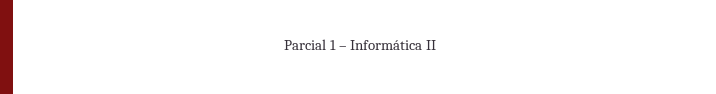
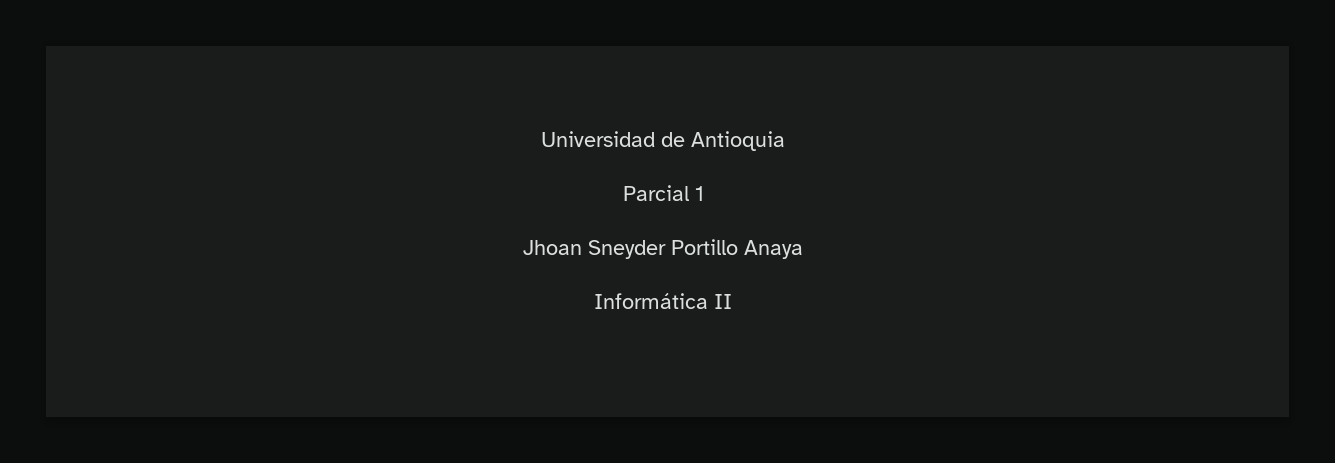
+ Universidad de Antioquia
- Parcial 1 – Informática II
+ Parcial 1
+ Jhoan Sneyder Portillo Anaya
+ Informática II

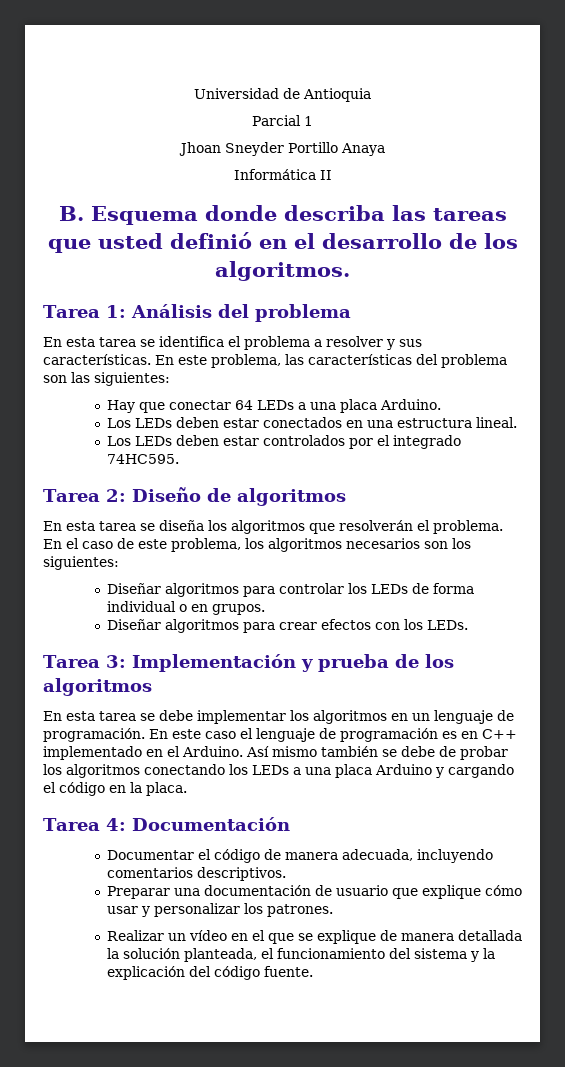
+ B. Esquema donde describa las tareas que usted definió en el desarrollo de los algoritmos.
+ Tarea 1: Análisis del problema
+ En esta tarea se identifica el problema a resolver y sus características. En este problema, las características del problema son las siguientes:
+ Hay que conectar 64 LEDs a una placa Arduino.
+ Los LEDs deben estar conectados en una estructura lineal.
+ Los LEDs deben estar controlados por el integrado 74HC595.
+ Tarea 2: Diseño de algoritmos
+ En esta tarea se diseña los algoritmos que resolverán el problema. En el caso de este problema, los algoritmos necesarios son los siguientes:
+ Diseñar algoritmos para controlar los LEDs de forma individual o en grupos.
+ Diseñar algoritmos para crear efectos con los LEDs.
+ Tarea 3: Implementación y prueba de los algoritmos
+ En esta tarea se debe implementar los algoritmos en un lenguaje de programación. En este caso el lenguaje de programación es en C++ implementado en el Arduino. Así mismo también se debe de probar los algoritmos conectando los LEDs a una placa Arduino y cargando el código en la placa.
+ Tarea 4: Documentación
+ Documentar el código de manera adecuada, incluyendo comentarios descriptivos.
+ Preparar una documentación de usuario que explique cómo usar y personalizar los patrones.
+ Realizar un vídeo en el que se explique de manera detallada la solución planteada, el funcionamiento del sistema y la explicación del código fuente.

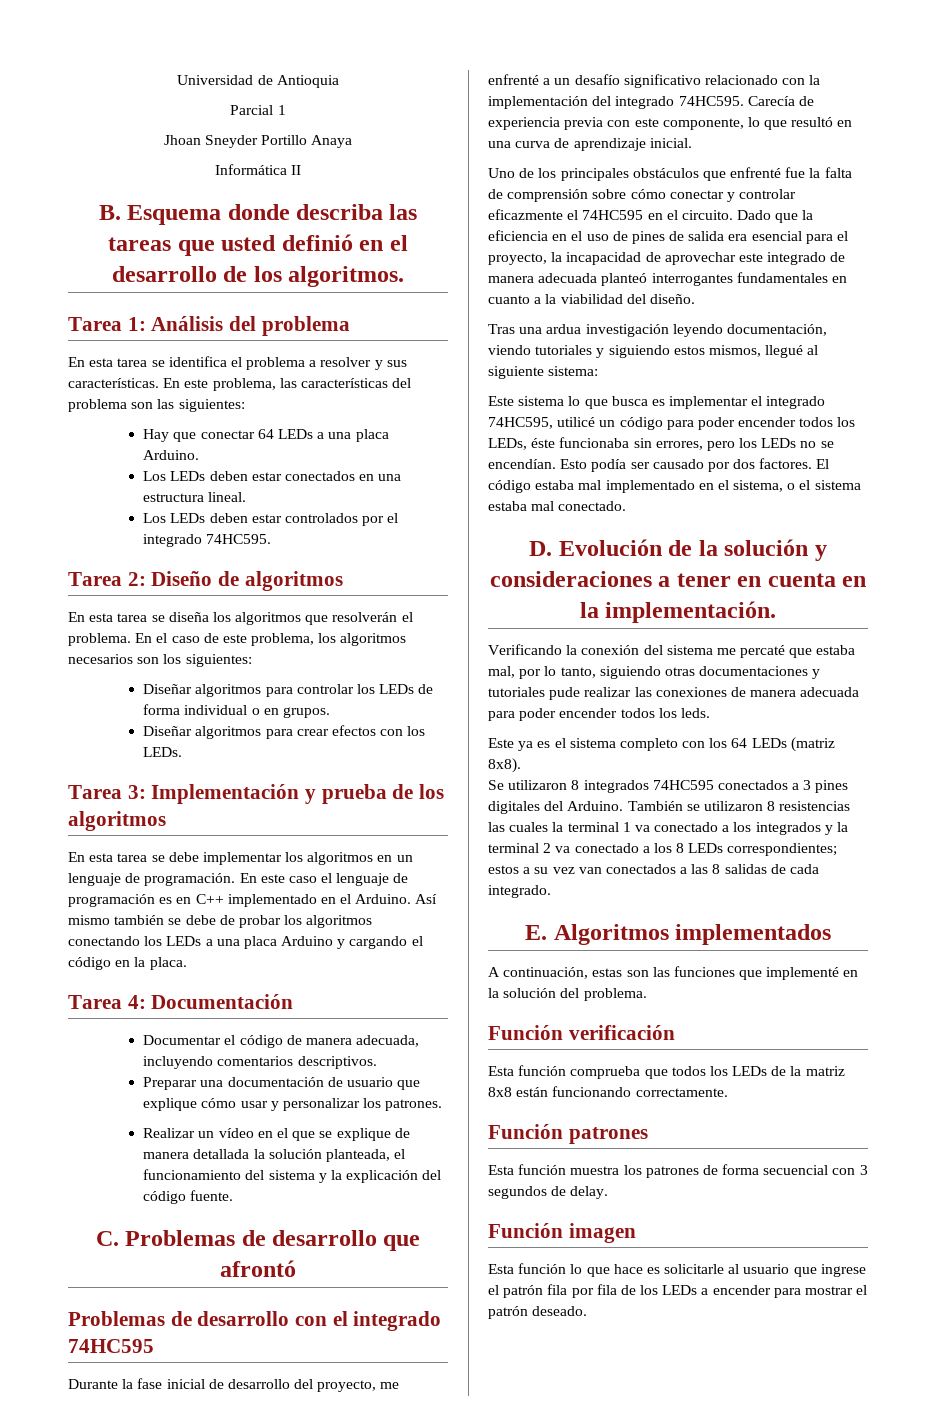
+ C. Problemas de desarrollo que afrontó
+ Problemas de desarrollo con el integrado 74HC595
+ Durante la fase inicial de desarrollo del proyecto, me enfrenté a un desafío significativo relacionado con la implementación del integrado 74HC595. Carecía de experiencia previa con este componente, lo que resultó en una curva de aprendizaje inicial.
+ Uno de los principales obstáculos que enfrenté fue la falta de comprensión sobre cómo conectar y controlar eficazmente el 74HC595 en el circuito. Dado que la eficiencia en el uso de pines de salida era esencial para el proyecto, la incapacidad de aprovechar este integrado de manera adecuada planteó interrogantes fundamentales en cuanto a la viabilidad del diseño.
+ Tras una ardua investigación leyendo documentación, viendo tutoriales y siguiendo estos mismos, llegué al siguiente sistema:
+ Este sistema lo que busca es implementar el integrado 74HC595, utilicé un código para poder encender todos los LEDs, éste funcionaba sin errores, pero los LEDs no se encendían. Esto podía ser causado por dos factores. El código estaba mal implementado en el sistema, o el sistema estaba mal conectado.
+ D. Evolución de la solución y consideraciones a tener en cuenta en la implementación.
+ Verificando la conexión del sistema me percaté que estaba mal, por lo tanto, siguiendo otras documentaciones y tutoriales pude realizar las conexiones de manera adecuada para poder encender todos los leds.
+ Este ya es el sistema completo con los 64 LEDs (matriz 8x8).
+ Se utilizaron 8 integrados 74HC595 conectados a 3 pines digitales del Arduino. También se utilizaron 8 resistencias las cuales la terminal 1 va conectado a los integrados y la terminal 2 va conectado a los 8 LEDs correspondientes; estos a su vez van conectados a las 8 salidas de cada integrado.
+ E. Algoritmos implementados
+ A continuación, estas son las funciones que implementé en la solución del problema.
+ Función verificación
+ Esta función comprueba que todos los LEDs de la matriz 8x8 están funcionando correctamente.
+ Función patrones
+ Esta función muestra los patrones de forma secuencial con 3 segundos de delay.
+ Función imagen
+ Esta función lo que hace es solicitarle al usuario que ingrese el patrón fila por fila de los LEDs a encender para mostrar el patrón deseado.

